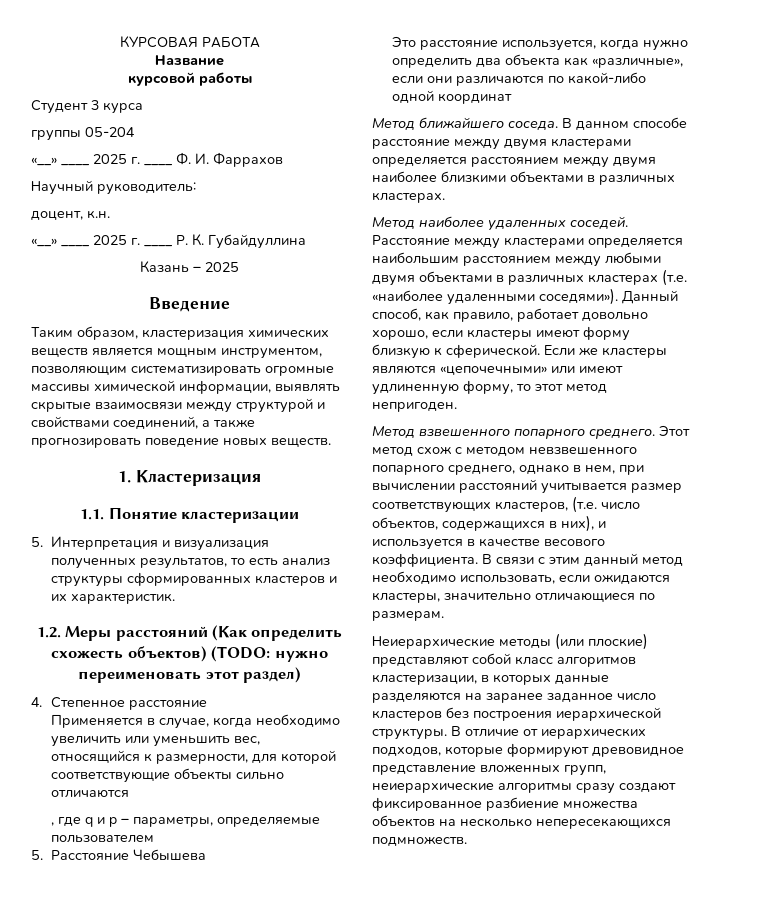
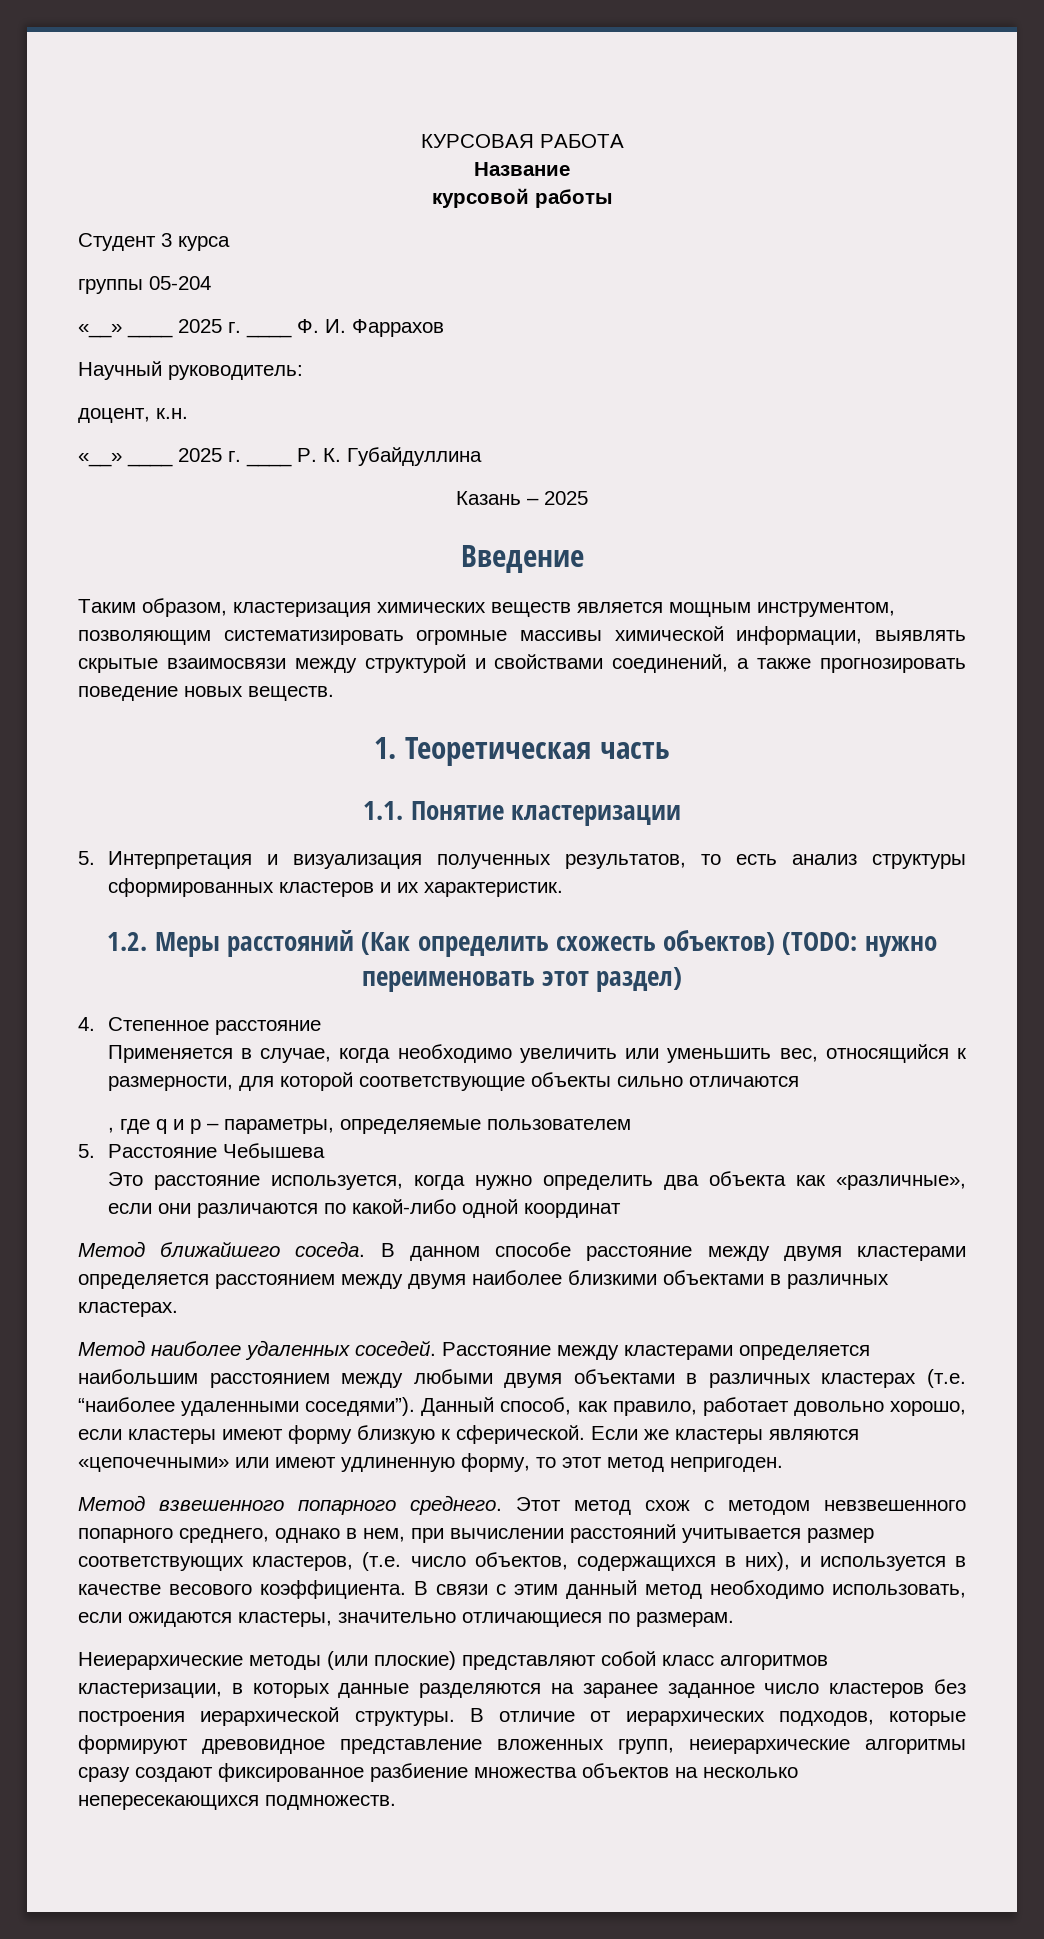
- 1. Кластеризация
+ 1. Теоретическая часть
- Расстояние между кластерами определяется наибольшим расстоянием между любыми двумя объектами в различных кластерах (т.е. «наиболее удаленными соседями»).
+ Расстояние между кластерами определяется наибольшим расстоянием между любыми двумя объектами в различных кластерах (т.е. “наиболее удаленными соседями”).

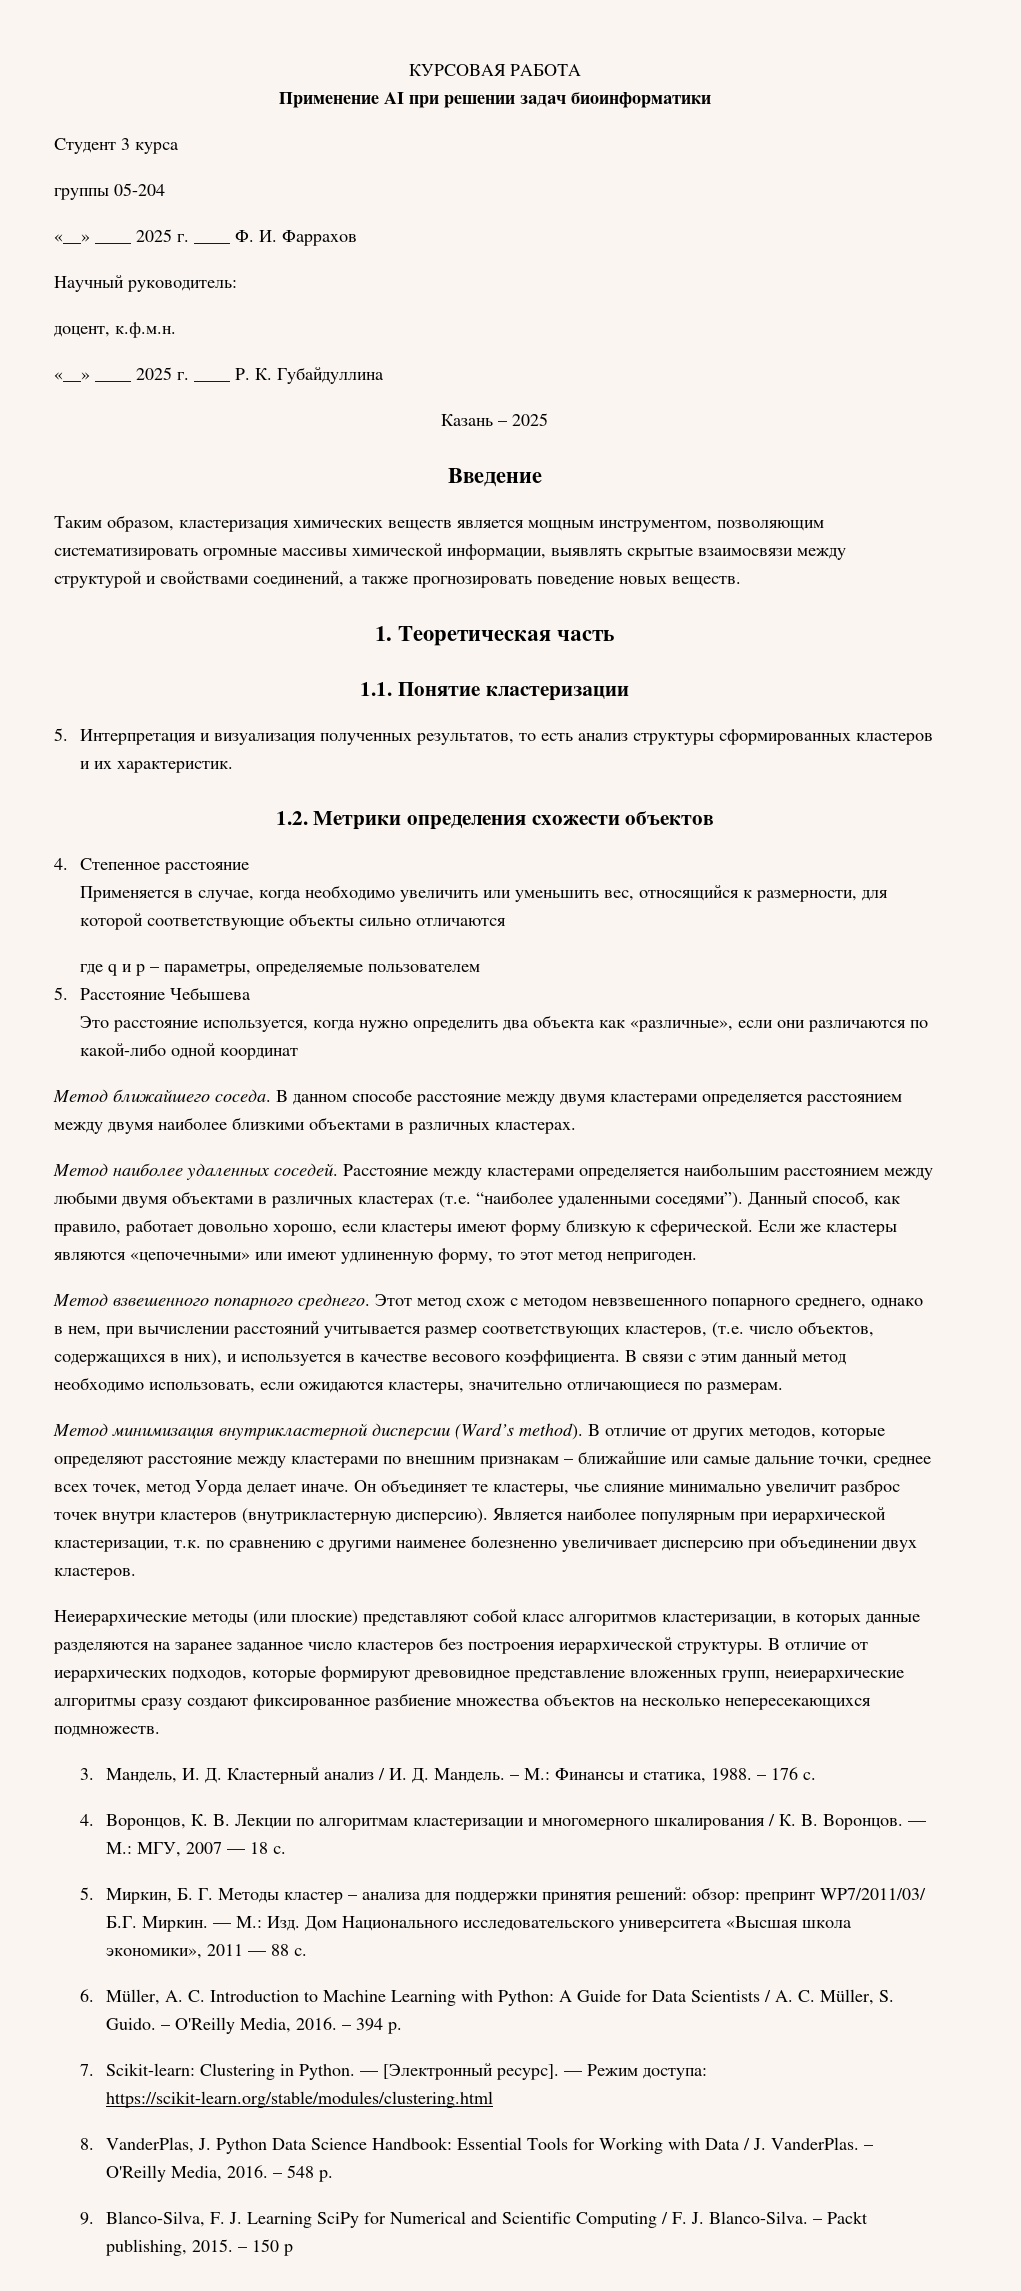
- Название
- курсовой работы
+ Применение AI при решении задач биоинформатики
- доцент, к.н.
+ доцент, к.ф.м.н.
- 1.2. Меры расстояний (Как определить схожесть объектов) (TODO: нужно переименовать этот раздел)
+ 1.2. Метрики определения схожести объектов
- , где q и p – параметры, определяемые пользователем
+ где q и p – параметры, определяемые пользователем
+ Метод минимизация внутрикластерной дисперсии (Ward’s method). В отличие от других методов, которые определяют расстояние между кластерами по внешним признакам – ближайшие или самые дальние точки, среднее всех точек, метод Уорда делает иначе. Он объединяет те кластеры, чье слияние минимально увеличит разброс точек внутри кластеров (внутрикластерную дисперсию). Является наиболее популярным при иерархической кластеризации, т.к. по сравнению с другими наименее болезненно увеличивает дисперсию при объединении двух кластеров.
+ 3. Мандель, И. Д. Кластерный анализ / И. Д. Мандель. – М.: Финансы и статика, 1988. – 176 c.
+ 4. Воронцов, К. В. Лекции по алгоритмам кластеризации и многомерного шкалирования / К. В. Воронцов. — М.: МГУ, 2007 — 18 с.
+ 5. Миркин, Б. Г. Методы кластер – анализа для поддержки принятия решений: обзор: препринт WP7/2011/03/ Б.Г. Миркин. — М.: Изд. Дом Национального исследовательского университета «Высшая школа экономики», 2011 — 88 с.
+ 6. Müller, A. C. Introduction to Machine Learning with Python: A Guide for Data Scientists / A. C. Müller, S. Guido. – O'Reilly Media, 2016. – 394 p.
+ 7. Scikit-learn: Clustering in Python. — [Электронный ресурс]. — Режим доступа: https://scikit-learn.org/stable/modules/clustering.html
+ 8. VanderPlas, J. Python Data Science Handbook: Essential Tools for Working with Data / J. VanderPlas. – O'Reilly Media, 2016. – 548 p.
+ 9. Blanco-Silva, F. J. Learning SciPy for Numerical and Scientific Computing / F. J. Blanco-Silva. – Packt publishing, 2015. – 150 p

